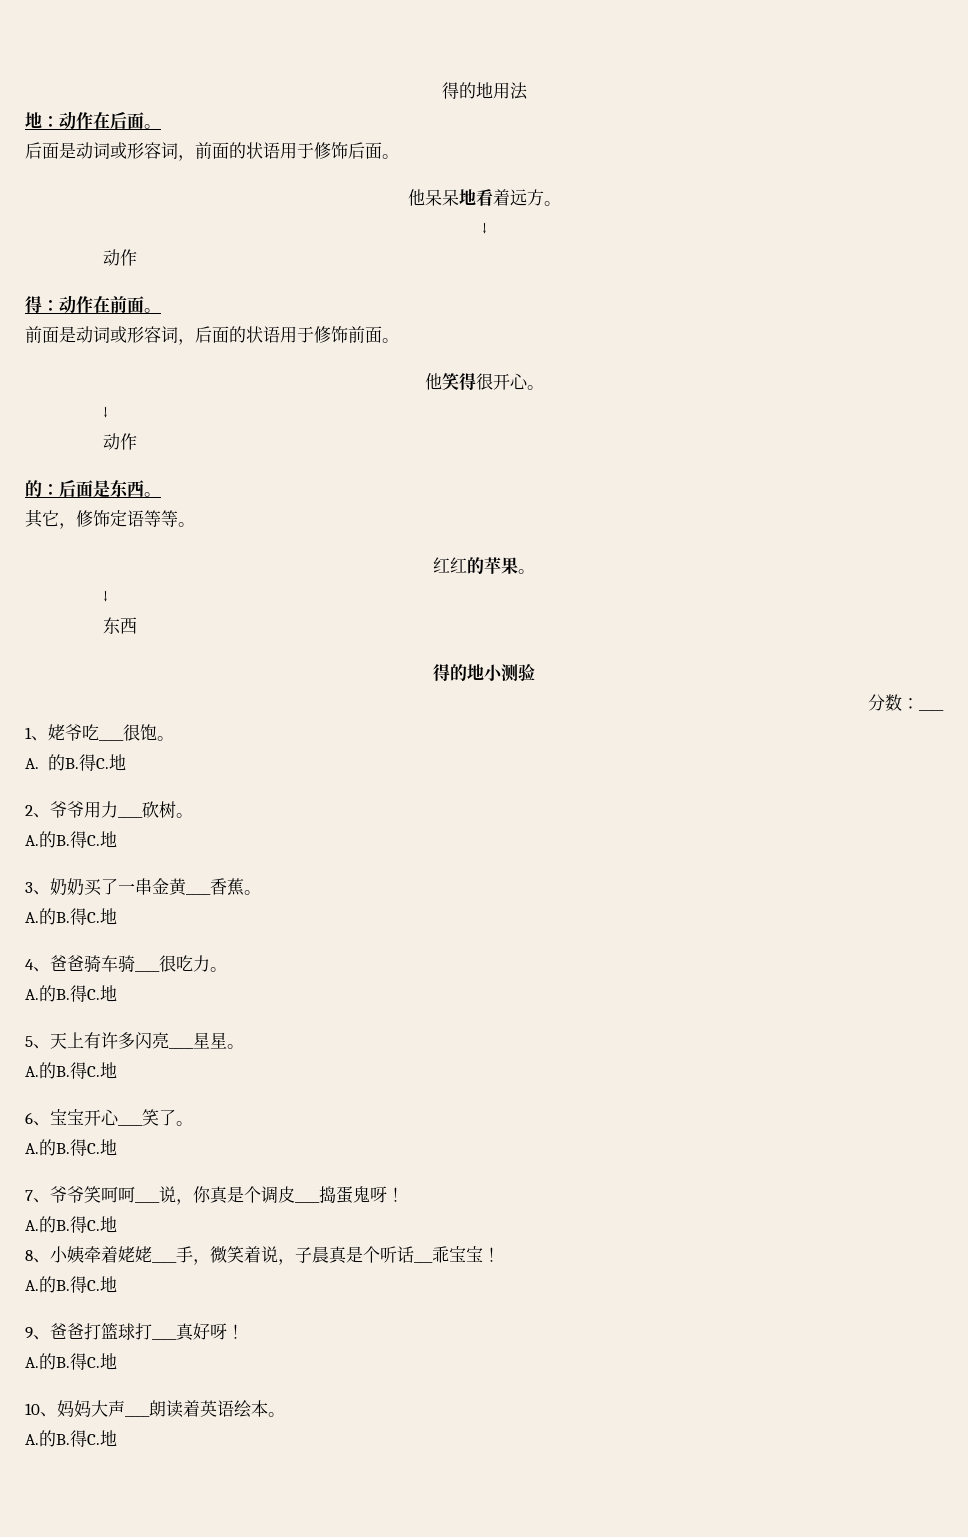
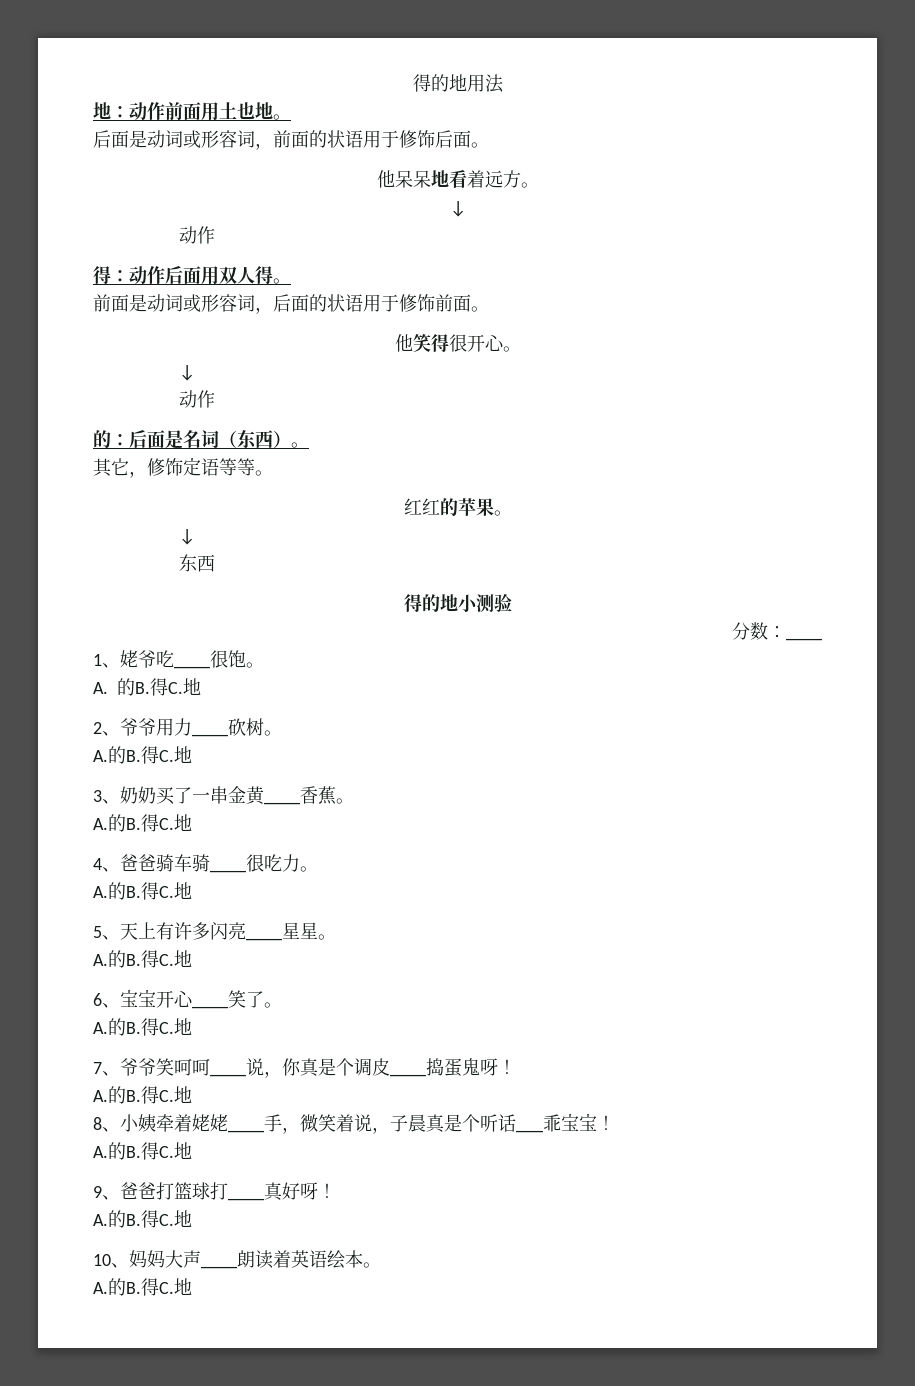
- 地：动作在后面。
+ 地：动作前面用土也地。
- 得：动作在前面。
+ 得：动作后面用双人得。
- 的：后面是东西。
+ 的：后面是名词（东西）。

